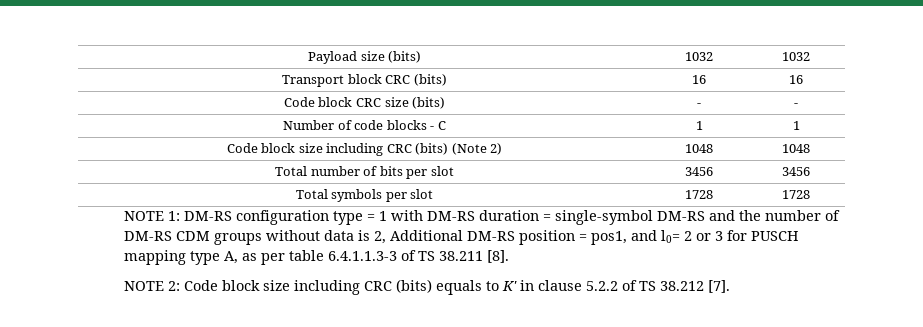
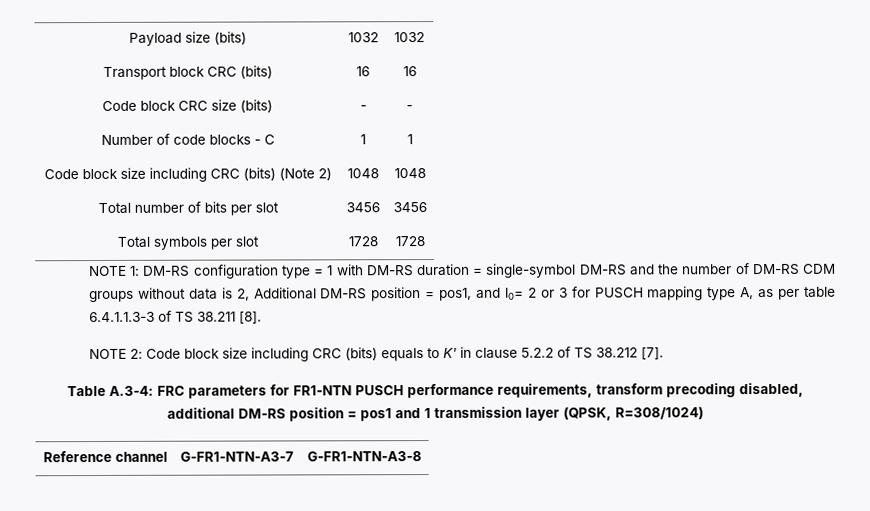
+ Table A.3-4: FRC parameters for FR1-NTN PUSCH performance requirements, transform precoding disabled, additional DM-RS position = pos1 and 1 transmission layer (QPSK, R=308/1024)
+ Reference channel | G-FR1-NTN-A3-7 | G-FR1-NTN-A3-8

